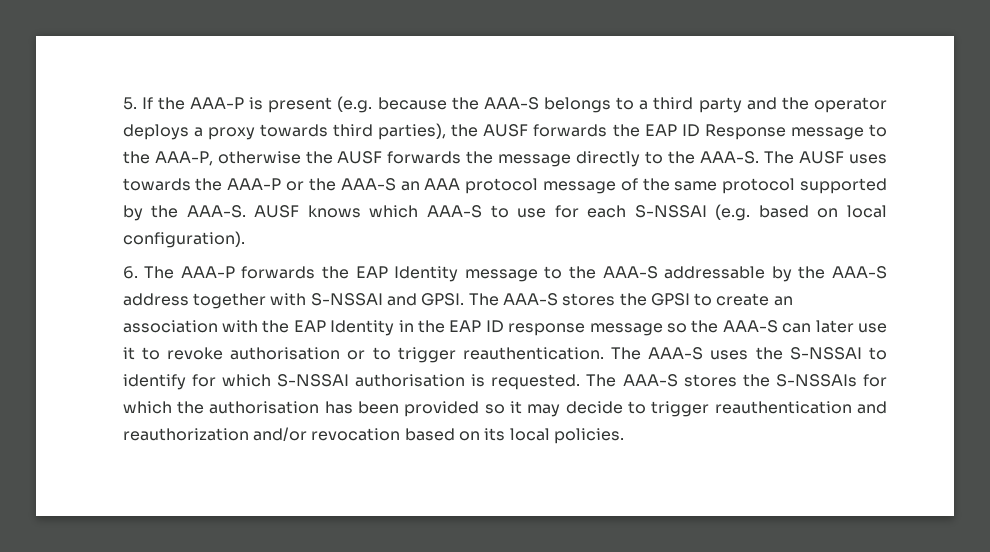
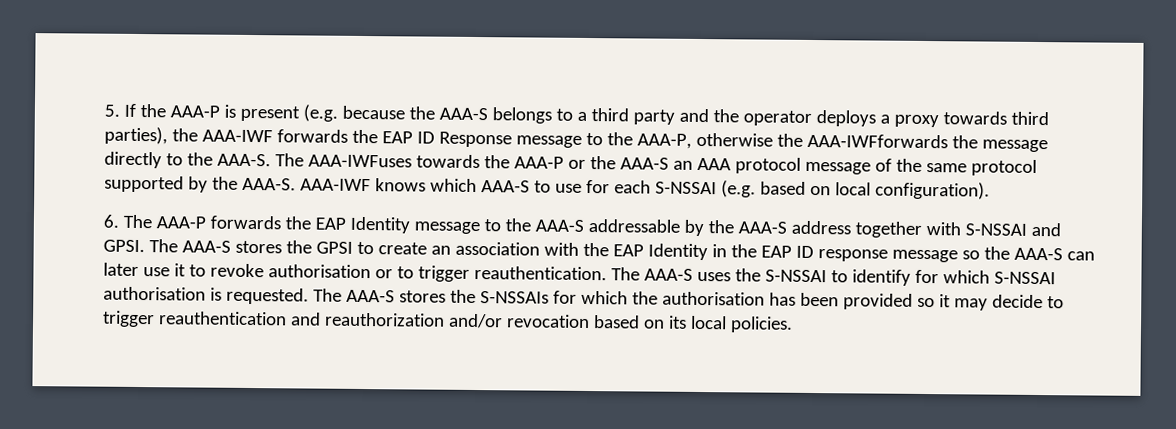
- 5. If the AAA-P is present (e.g. because the AAA-S belongs to a third party and the operator deploys a proxy towards third parties), the AUSF forwards the EAP ID Response message to the AAA-P, otherwise the AUSF forwards the message directly to the AAA-S.
+ 5. If the AAA-P is present (e.g. because the AAA-S belongs to a third party and the operator deploys a proxy towards third parties), the AAA-IWF forwards the EAP ID Response message to the AAA-P, otherwise the AAA-IWFforwards the message directly to the AAA-S.
- The AUSF uses towards the AAA-P or the AAA-S an AAA protocol message of the same protocol supported by the AAA-S.
+ The AAA-IWFuses towards the AAA-P or the AAA-S an AAA protocol message of the same protocol supported by the AAA-S.
- AUSF knows which AAA-S to use for each S-NSSAI (e.g. based on local configuration).
+ AAA-IWF knows which AAA-S to use for each S-NSSAI (e.g. based on local configuration).

